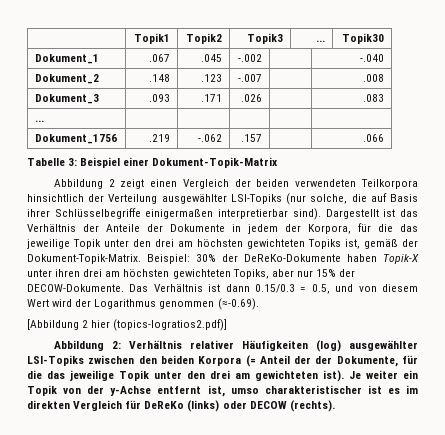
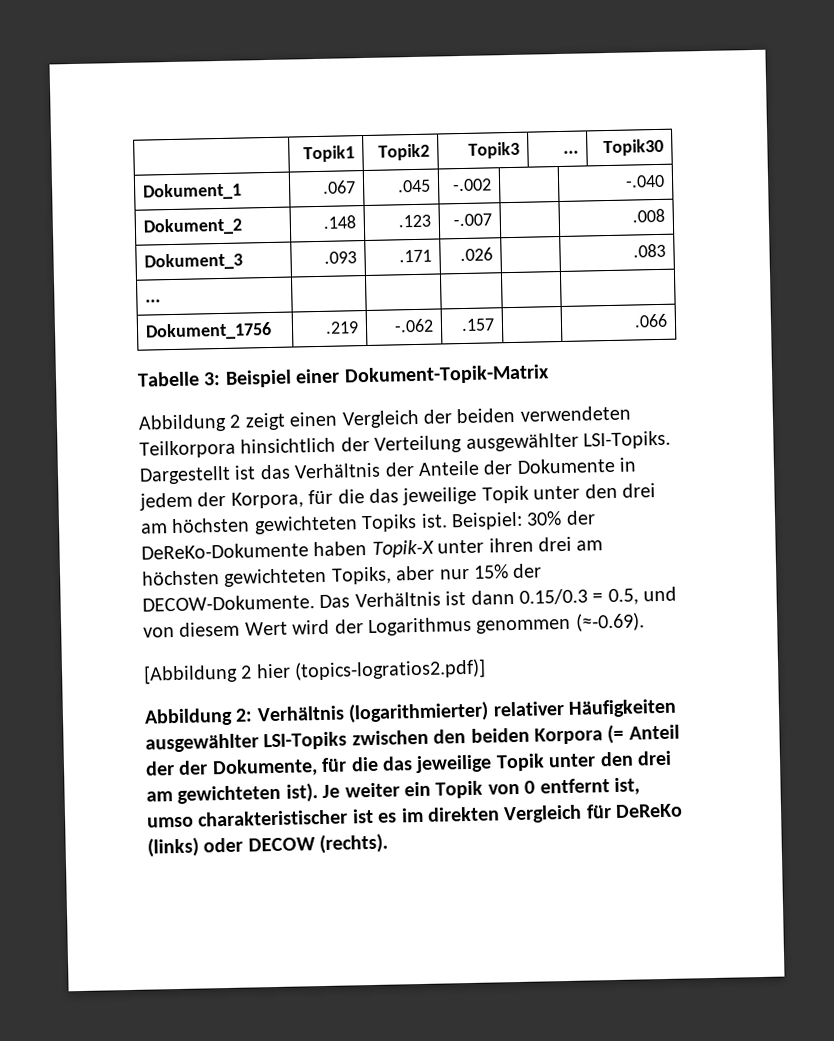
- Abbildung 2 zeigt einen Vergleich der beiden verwendeten Teilkorpora hinsichtlich der Verteilung ausgewählter LSI-Topiks (nur solche, die auf Basis ihrer Schlüsselbegriffe einigermaßen interpretierbar sind).
+ Abbildung 2 zeigt einen Vergleich der beiden verwendeten Teilkorpora hinsichtlich der Verteilung ausgewählter LSI-Topiks.
- Dargestellt ist das Verhältnis der Anteile der Dokumente in jedem der Korpora, für die das jeweilige Topik unter den drei am höchsten gewichteten Topiks ist, gemäß der Dokument-Topik-Matrix.
+ Dargestellt ist das Verhältnis der Anteile der Dokumente in jedem der Korpora, für die das jeweilige Topik unter den drei am höchsten gewichteten Topiks ist.
- Abbildung 2: Verhältnis relativer Häufigkeiten (log) ausgewählter LSI-Topiks zwischen den beiden Korpora (= Anteil der der Dokumente, für die das jeweilige Topik unter den drei am gewichteten ist).
+ Abbildung 2: Verhältnis (logarithmierter) relativer Häufigkeiten ausgewählter LSI-Topiks zwischen den beiden Korpora (= Anteil der der Dokumente, für die das jeweilige Topik unter den drei am gewichteten ist).
- Je weiter ein Topik von der y-Achse entfernt ist, umso charakteristischer ist es im direkten Vergleich für DeReKo (links) oder DECOW (rechts).
+ Je weiter ein Topik von 0 entfernt ist, umso charakteristischer ist es im direkten Vergleich für DeReKo (links) oder DECOW (rechts).

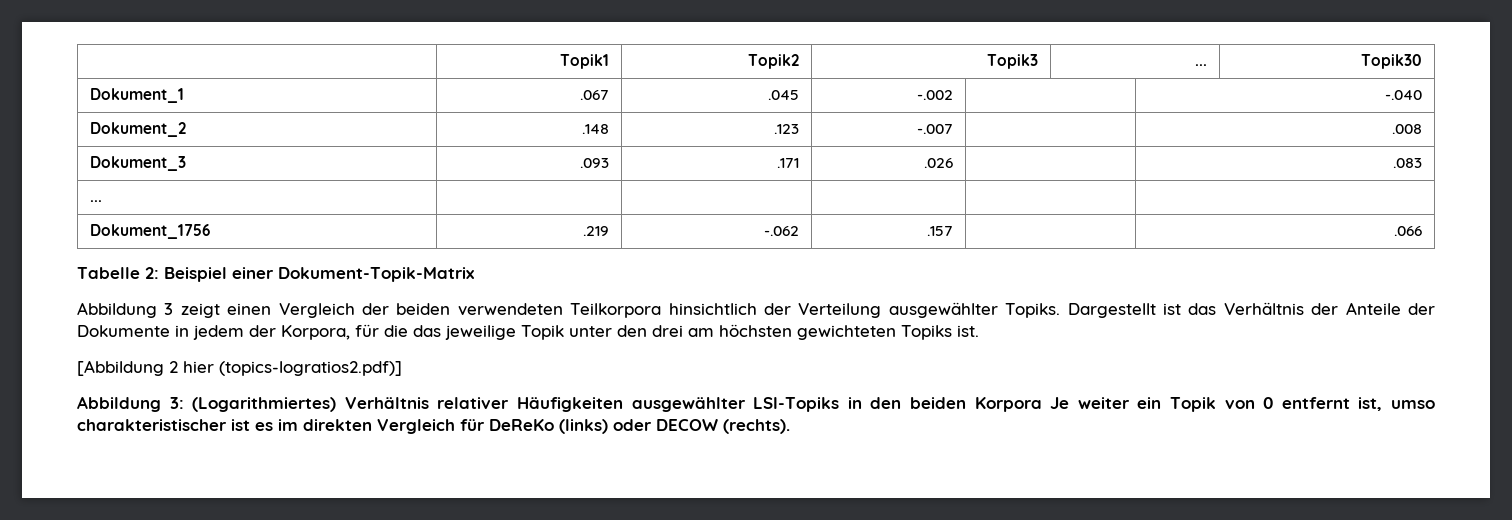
- Tabelle 3: Beispiel einer Dokument-Topik-Matrix
+ Tabelle 2: Beispiel einer Dokument-Topik-Matrix
- Abbildung 2 zeigt einen Vergleich der beiden verwendeten Teilkorpora hinsichtlich der Verteilung ausgewählter LSI-Topiks.
+ Abbildung 3 zeigt einen Vergleich der beiden verwendeten Teilkorpora hinsichtlich der Verteilung ausgewählter Topiks.
- Beispiel: 30% der DeReKo-Dokumente haben Topik-X unter ihren drei am höchsten gewichteten Topiks, aber nur 15% der DECOW-Dokumente. Das Verhältnis ist dann 0.15/0.3 = 0.5, und von diesem Wert wird der Logarithmus genommen (≈-0.69).
- Abbildung 2: Verhältnis (logarithmierter) relativer Häufigkeiten ausgewählter LSI-Topiks zwischen den beiden Korpora (= Anteil der der Dokumente, für die das jeweilige Topik unter den drei am gewichteten ist). Je weiter ein Topik von 0 entfernt ist, umso charakteristischer ist es im direkten Vergleich für DeReKo (links) oder DECOW (rechts).
+ Abbildung 3: (Logarithmiertes) Verhältnis relativer Häufigkeiten ausgewählter LSI-Topiks in den beiden Korpora Je weiter ein Topik von 0 entfernt ist, umso charakteristischer ist es im direkten Vergleich für DeReKo (links) oder DECOW (rechts).

